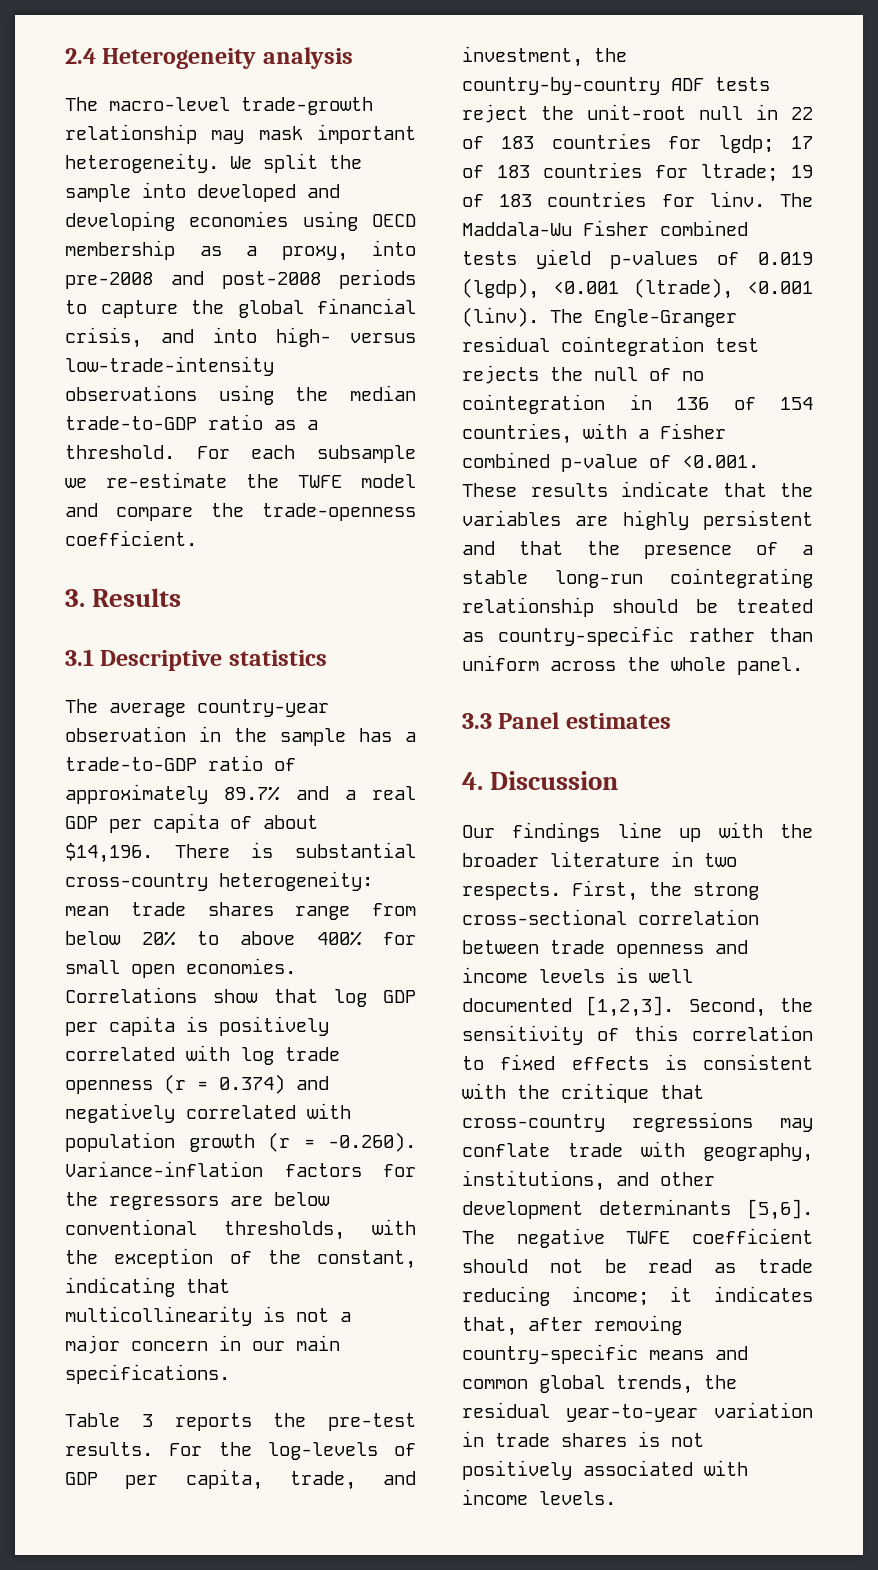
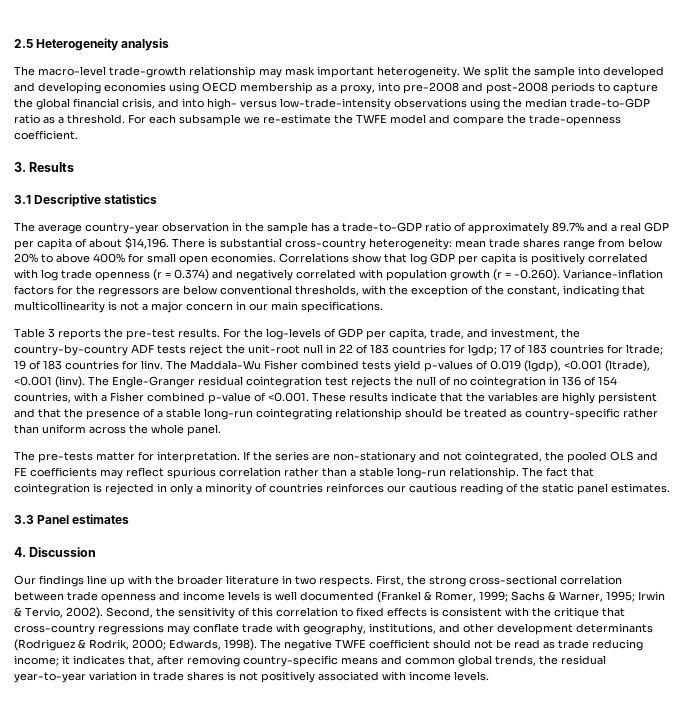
- 2.4 Heterogeneity analysis
+ 2.5 Heterogeneity analysis
+ The pre-tests matter for interpretation. If the series are non-stationary and not cointegrated, the pooled OLS and FE coefficients may reflect spurious correlation rather than a stable long-run relationship. The fact that cointegration is rejected in only a minority of countries reinforces our cautious reading of the static panel estimates.
- First, the strong cross-sectional correlation between trade openness and income levels is well documented [1,2,3].
+ First, the strong cross-sectional correlation between trade openness and income levels is well documented (Frankel & Romer, 1999; Sachs & Warner, 1995; Irwin & Tervio, 2002).
- Second, the sensitivity of this correlation to fixed effects is consistent with the critique that cross-country regressions may conflate trade with geography, institutions, and other development determinants [5,6].
+ Second, the sensitivity of this correlation to fixed effects is consistent with the critique that cross-country regressions may conflate trade with geography, institutions, and other development determinants (Rodriguez & Rodrik, 2000; Edwards, 1998).

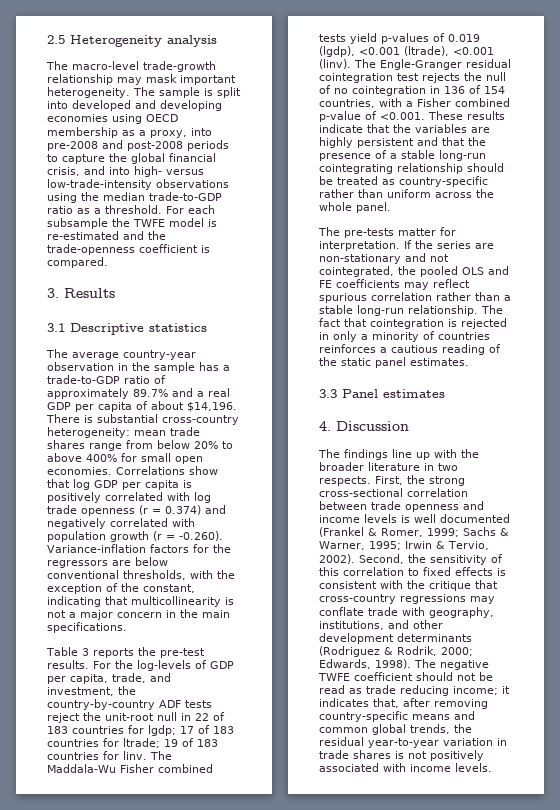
- We split the sample into developed and developing economies using OECD membership as a proxy, into pre-2008 and post-2008 periods to capture the global financial crisis, and into high- versus low-trade-intensity observations using the median trade-to-GDP ratio as a threshold.
+ The sample is split into developed and developing economies using OECD membership as a proxy, into pre-2008 and post-2008 periods to capture the global financial crisis, and into high- versus low-trade-intensity observations using the median trade-to-GDP ratio as a threshold.
- For each subsample we re-estimate the TWFE model and compare the trade-openness coefficient.
+ For each subsample the TWFE model is re-estimated and the trade-openness coefficient is compared.
- Correlations show that log GDP per capita is positively correlated with log trade openness (r = 0.374) and negatively correlated with population growth (r = -0.260). Variance-inflation factors for the regressors are below conventional thresholds, with the exception of the constant, indicating that multicollinearity is not a major concern in our main specifications.
+ Correlations show that log GDP per capita is positively correlated with log trade openness (r = 0.374) and negatively correlated with population growth (r = -0.260). Variance-inflation factors for the regressors are below conventional thresholds, with the exception of the constant, indicating that multicollinearity is not a major concern in the main specifications.
- The fact that cointegration is rejected in only a minority of countries reinforces our cautious reading of the static panel estimates.
+ The fact that cointegration is rejected in only a minority of countries reinforces a cautious reading of the static panel estimates.
- Our findings line up with the broader literature in two respects.
+ The findings line up with the broader literature in two respects.

